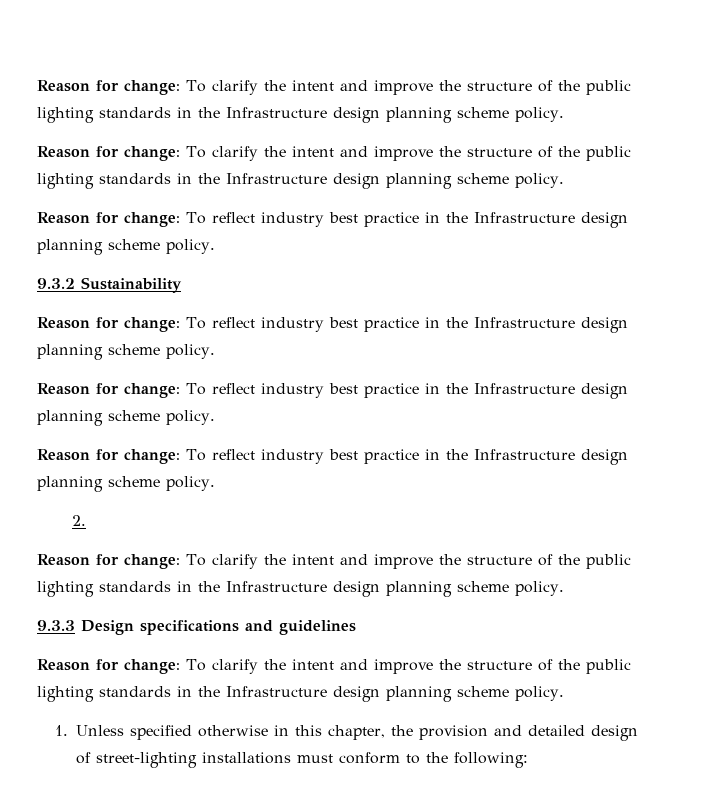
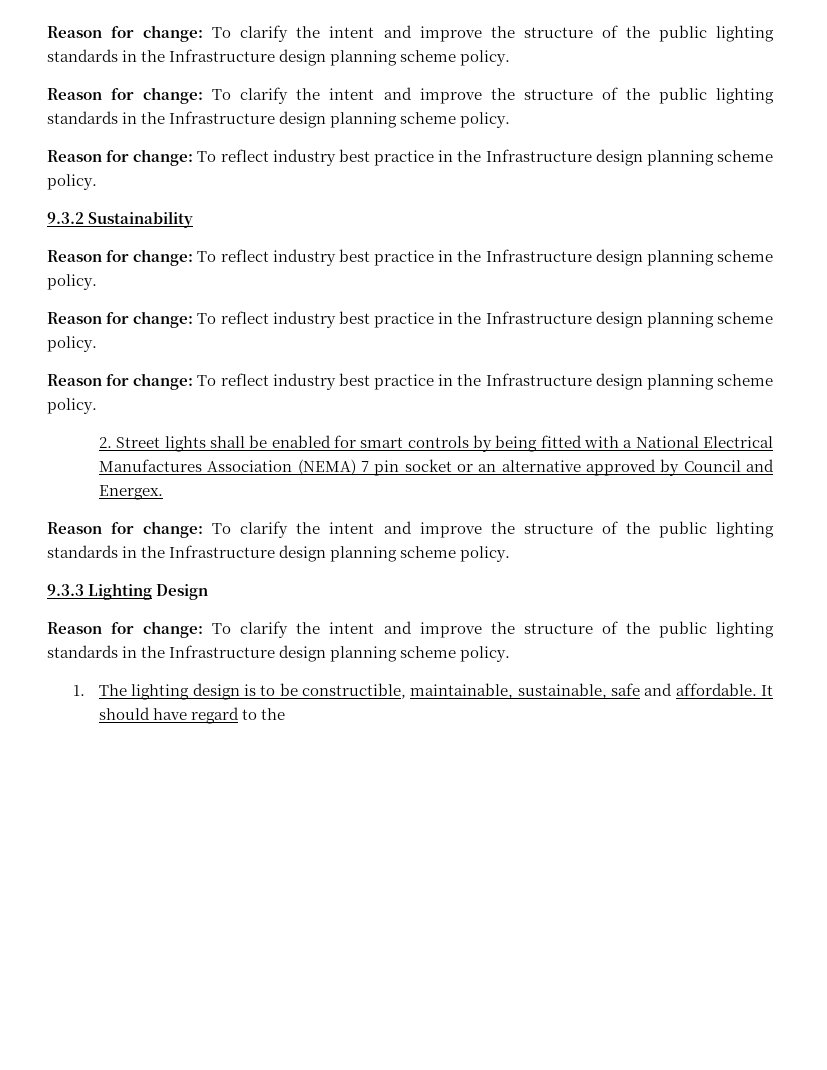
- 2.
+ 2. Street lights shall be enabled for smart controls by being fitted with a National Electrical Manufactures Association (NEMA) 7 pin socket or an alternative approved by Council and Energex.
- 9.3.3 Design specifications and guidelines
+ 9.3.3 Lighting Design
- 1. Unless specified otherwise in this chapter, the provision and detailed design of street-lighting installations must conform to the following:
+ 1. The lighting design is to be constructible, maintainable, sustainable, safe and affordable. It should have regard to the

